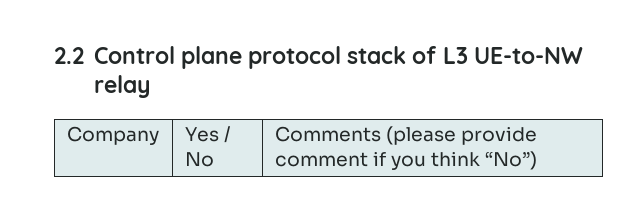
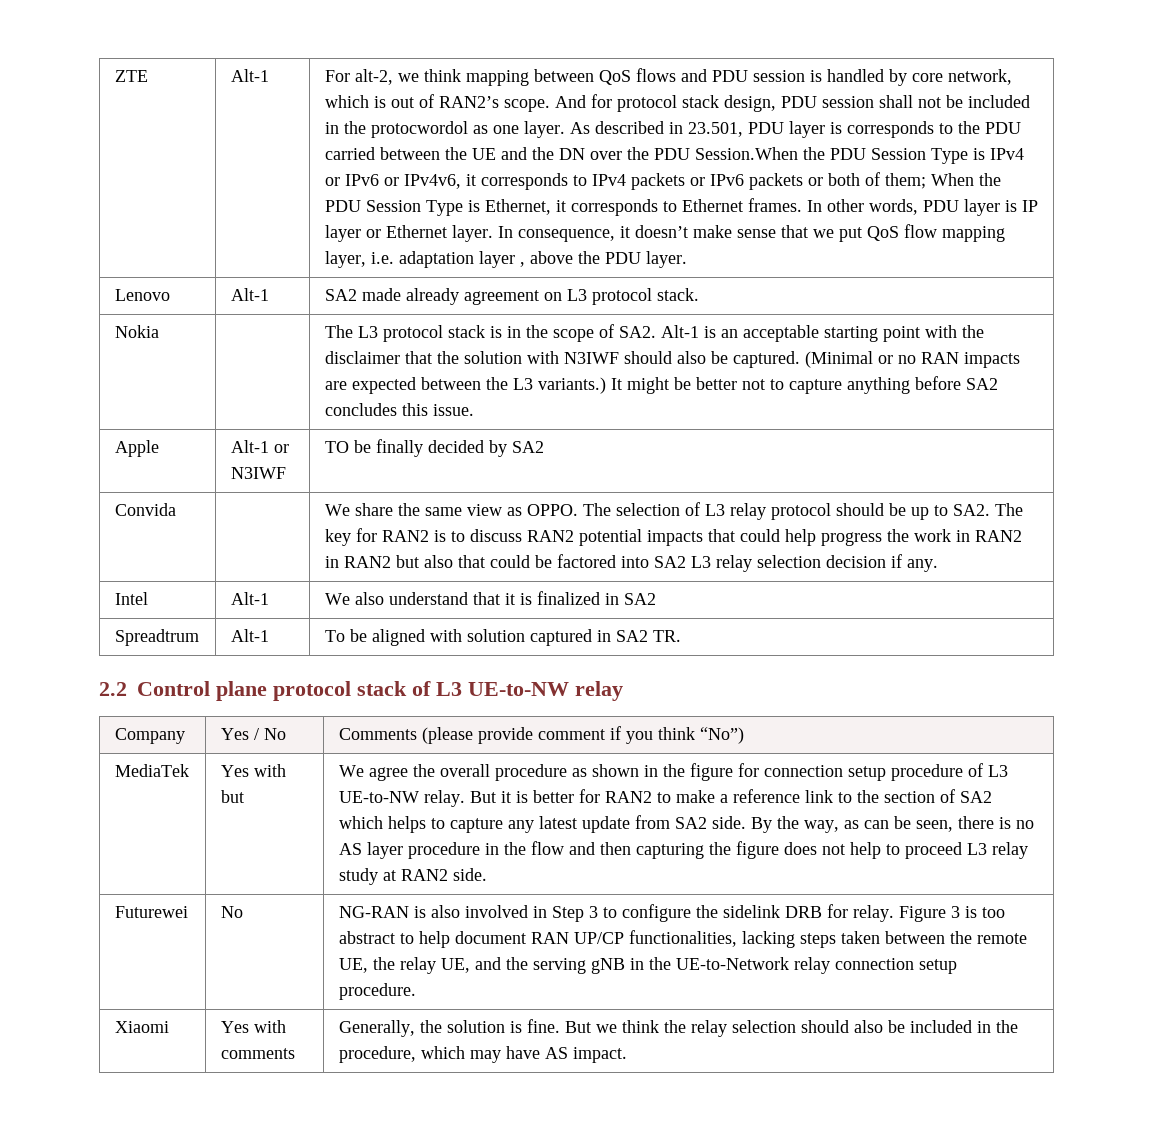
+ ZTE | Alt-1 | For alt-2, we think mapping between QoS flows and PDU session is handled by core network, which is out of RAN2’s scope. And for protocol stack design, PDU session shall not be included in the protocwordol as one layer. As described in 23.501, PDU layer is corresponds to the PDU carried between the UE and the DN over the PDU Session.When the PDU Session Type is IPv4 or IPv6 or IPv4v6, it corresponds to IPv4 packets or IPv6 packets or both of them; When the PDU Session Type is Ethernet, it corresponds to Ethernet frames. In other words, PDU layer is IP layer or Ethernet layer. In consequence, it doesn’t make sense that we put QoS flow mapping layer, i.e. adaptation layer , above the PDU layer.
+ Lenovo | Alt-1 | SA2 made already agreement on L3 protocol stack.
+ Nokia | | The L3 protocol stack is in the scope of SA2. Alt-1 is an acceptable starting point with the disclaimer that the solution with N3IWF should also be captured. (Minimal or no RAN impacts are expected between the L3 variants.) It might be better not to capture anything before SA2 concludes this issue.
+ Apple | Alt-1 or N3IWF | TO be finally decided by SA2
+ Convida | | We share the same view as OPPO. The selection of L3 relay protocol should be up to SA2. The key for RAN2 is to discuss RAN2 potential impacts that could help progress the work in RAN2 in RAN2 but also that could be factored into SA2 L3 relay selection decision if any.
+ Intel | Alt-1 | We also understand that it is finalized in SA2
+ Spreadtrum | Alt-1 | To be aligned with solution captured in SA2 TR.
+ MediaTek | Yes with but | We agree the overall procedure as shown in the figure for connection setup procedure of L3 UE-to-NW relay. But it is better for RAN2 to make a reference link to the section of SA2 which helps to capture any latest update from SA2 side. By the way, as can be seen, there is no AS layer procedure in the flow and then capturing the figure does not help to proceed L3 relay study at RAN2 side.
+ Futurewei | No | NG-RAN is also involved in Step 3 to configure the sidelink DRB for relay. Figure 3 is too abstract to help document RAN UP/CP functionalities, lacking steps taken between the remote UE, the relay UE, and the serving gNB in the UE-to-Network relay connection setup procedure.
+ Xiaomi | Yes with comments | Generally, the solution is fine. But we think the relay selection should also be included in the procedure, which may have AS impact.

